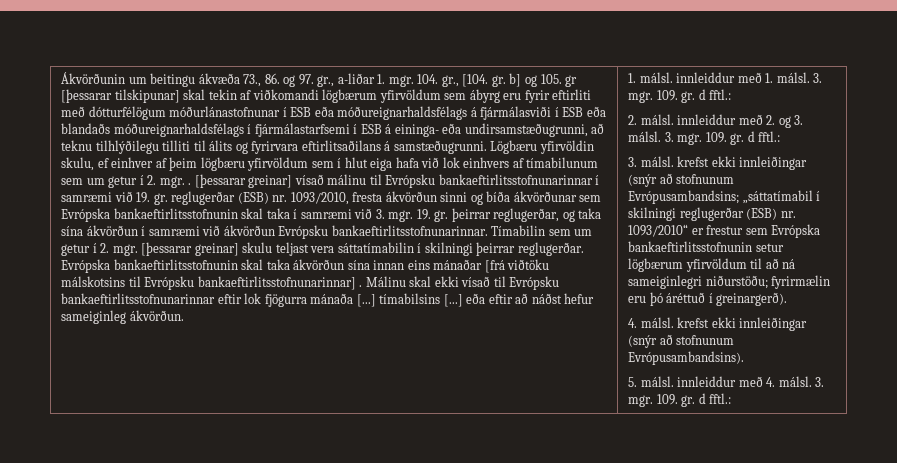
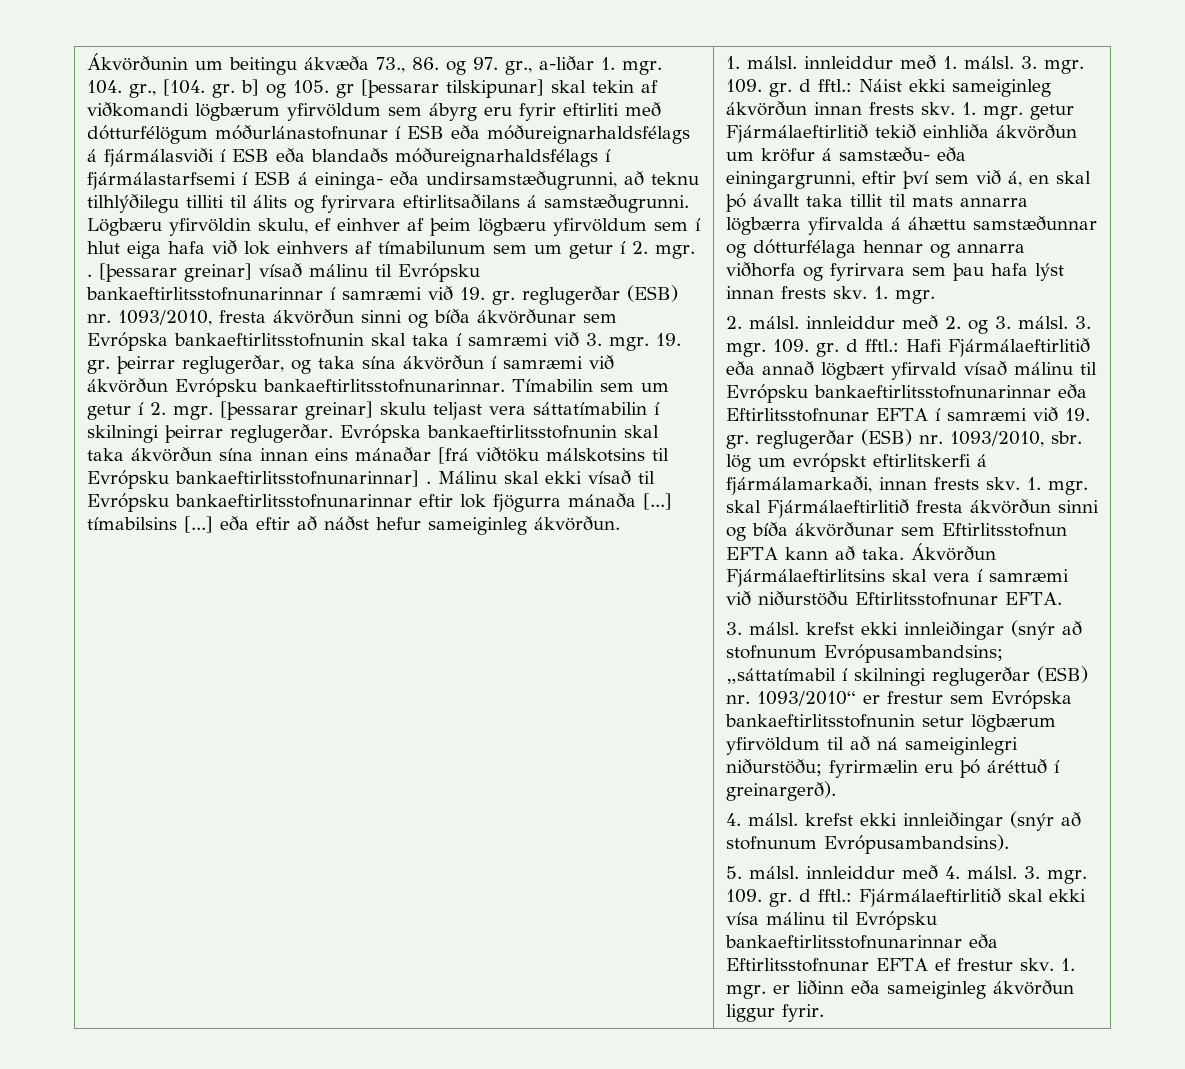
- 1. málsl. innleiddur með 1. málsl. 3. mgr. 109. gr. d fftl.:
+ 1. málsl. innleiddur með 1. málsl. 3. mgr. 109. gr. d fftl.: Náist ekki sameiginleg ákvörðun innan frests skv. 1. mgr. getur Fjármálaeftirlitið tekið einhliða ákvörðun um kröfur á samstæðu- eða einingargrunni, eftir því sem við á, en skal þó ávallt taka tillit til mats annarra lögbærra yfirvalda á áhættu samstæðunnar og dótturfélaga hennar og annarra viðhorfa og fyrirvara sem þau hafa lýst innan frests skv. 1. mgr.
- 2. málsl. innleiddur með 2. og 3. málsl. 3. mgr. 109. gr. d fftl.:
+ 2. málsl. innleiddur með 2. og 3. málsl. 3. mgr. 109. gr. d fftl.: Hafi Fjármálaeftirlitið eða annað lögbært yfirvald vísað málinu til Evrópsku bankaeftirlitsstofnunarinnar eða Eftirlitsstofnunar EFTA í samræmi við 19. gr. reglugerðar (ESB) nr. 1093/2010, sbr. lög um evrópskt eftirlitskerfi á fjármálamarkaði, innan frests skv. 1. mgr. skal Fjármálaeftirlitið fresta ákvörðun sinni og bíða ákvörðunar sem Eftirlitsstofnun EFTA kann að taka. Ákvörðun Fjármálaeftirlitsins skal vera í samræmi við niðurstöðu Eftirlitsstofnunar EFTA.
- 5. málsl. innleiddur með 4. málsl. 3. mgr. 109. gr. d fftl.:
+ 5. málsl. innleiddur með 4. málsl. 3. mgr. 109. gr. d fftl.: Fjármálaeftirlitið skal ekki vísa málinu til Evrópsku bankaeftirlitsstofnunarinnar eða Eftirlitsstofnunar EFTA ef frestur skv. 1. mgr. er liðinn eða sameiginleg ákvörðun liggur fyrir.

